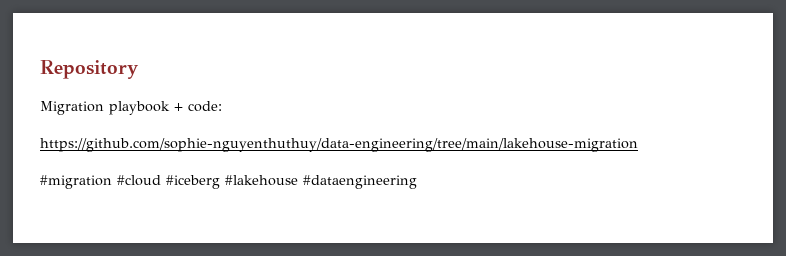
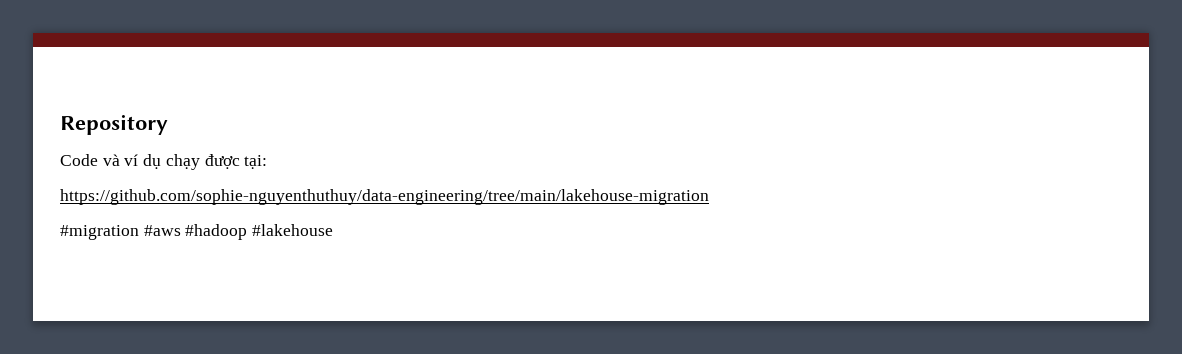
- Migration playbook + code:
+ Code và ví dụ chạy được tại:
  https://github.com/sophie-nguyenthuthuy/data-engineering/tree/main/lakehouse-migration
- #migration #cloud #iceberg #lakehouse #dataengineering
+ #migration #aws #hadoop #lakehouse

